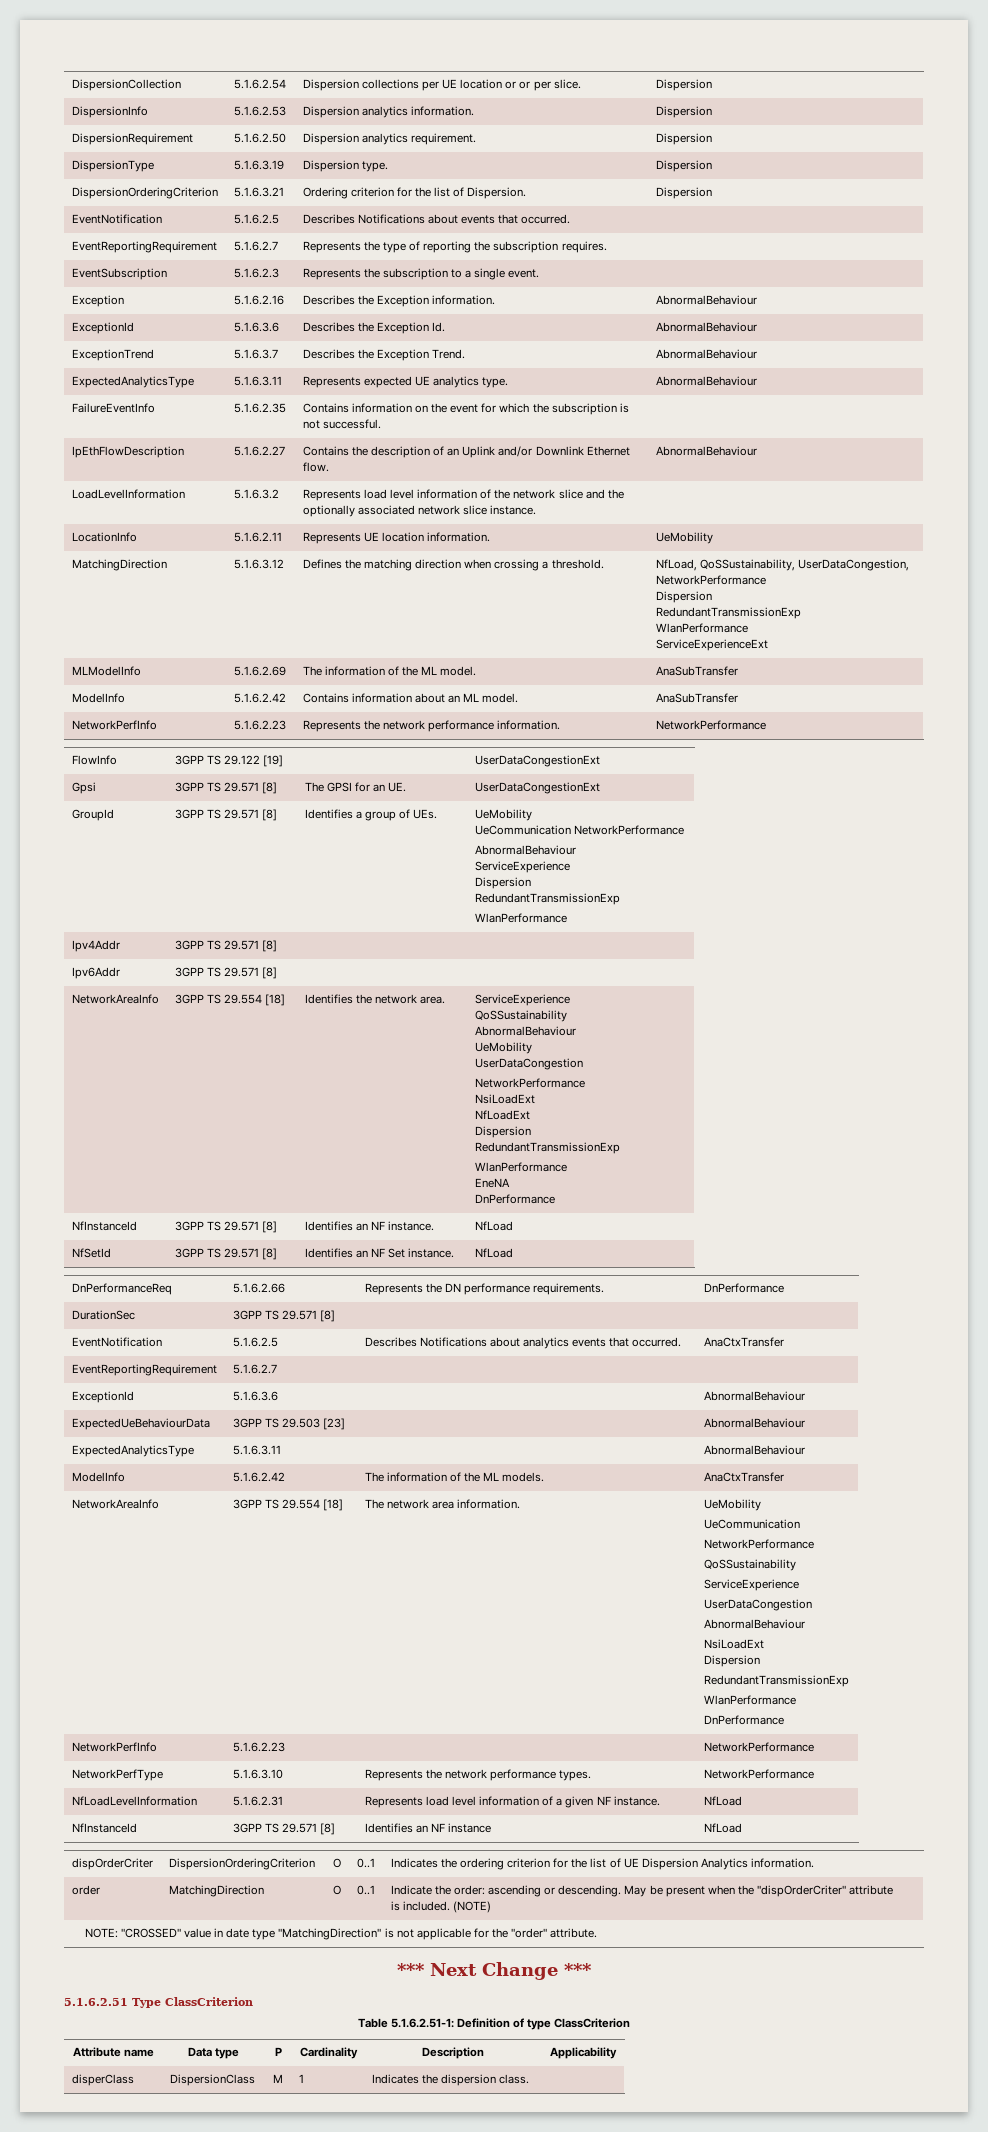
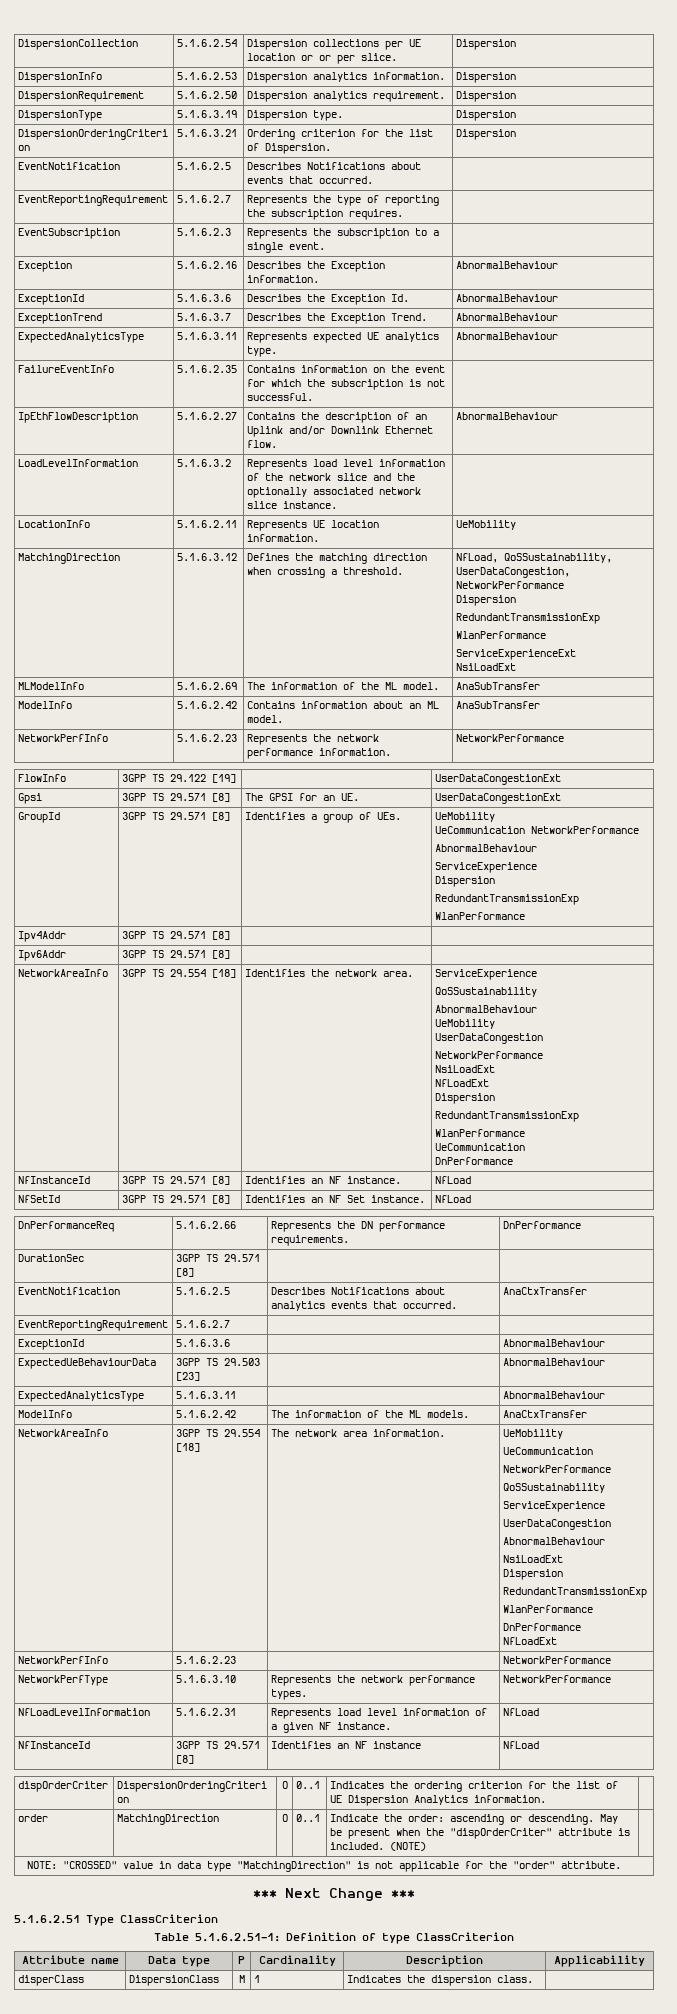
  MatchingDirection | 5.1.6.3.12 | Defines the matching direction when crossing a threshold. | NfLoad, QoSSustainability, UserDataCongestion, NetworkPerformance
  Dispersion
  RedundantTransmissionExp
  WlanPerformance
  ServiceExperienceExt
+ NsiLoadExt
  NetworkAreaInfo | 3GPP TS 29.554 [18] | Identifies the network area. | ServiceExperience
  QoSSustainability
  AbnormalBehaviour
  UeMobility
  UserDataCongestion
  NetworkPerformance
  NsiLoadExt
  NfLoadExt
  Dispersion
  RedundantTransmissionExp
  WlanPerformance
- EneNA
+ UeCommunication
  NetworkAreaInfo | 3GPP TS 29.554 [18] | The network area information. | UeMobility
  UeCommunication
  NetworkPerformance
  QoSSustainability
  ServiceExperience
  UserDataCongestion
  AbnormalBehaviour
  NsiLoadExt
  Dispersion
  RedundantTransmissionExp
  WlanPerformance
  DnPerformance
+ NfLoadExt
- NOTE: "CROSSED" value in date type "MatchingDirection" is not applicable for the "order" attribute.
+ NOTE: "CROSSED" value in data type "MatchingDirection" is not applicable for the "order" attribute.

